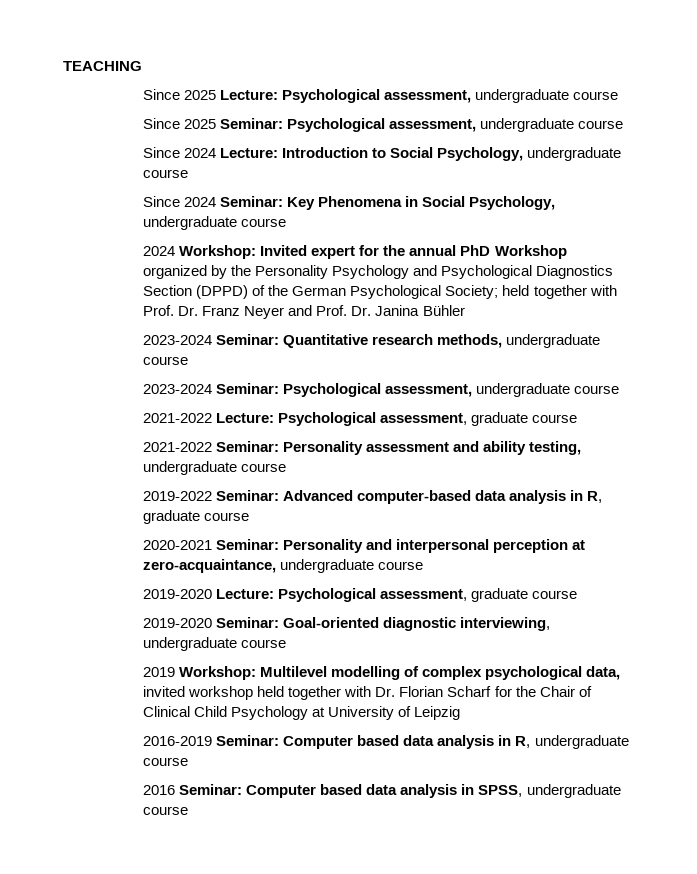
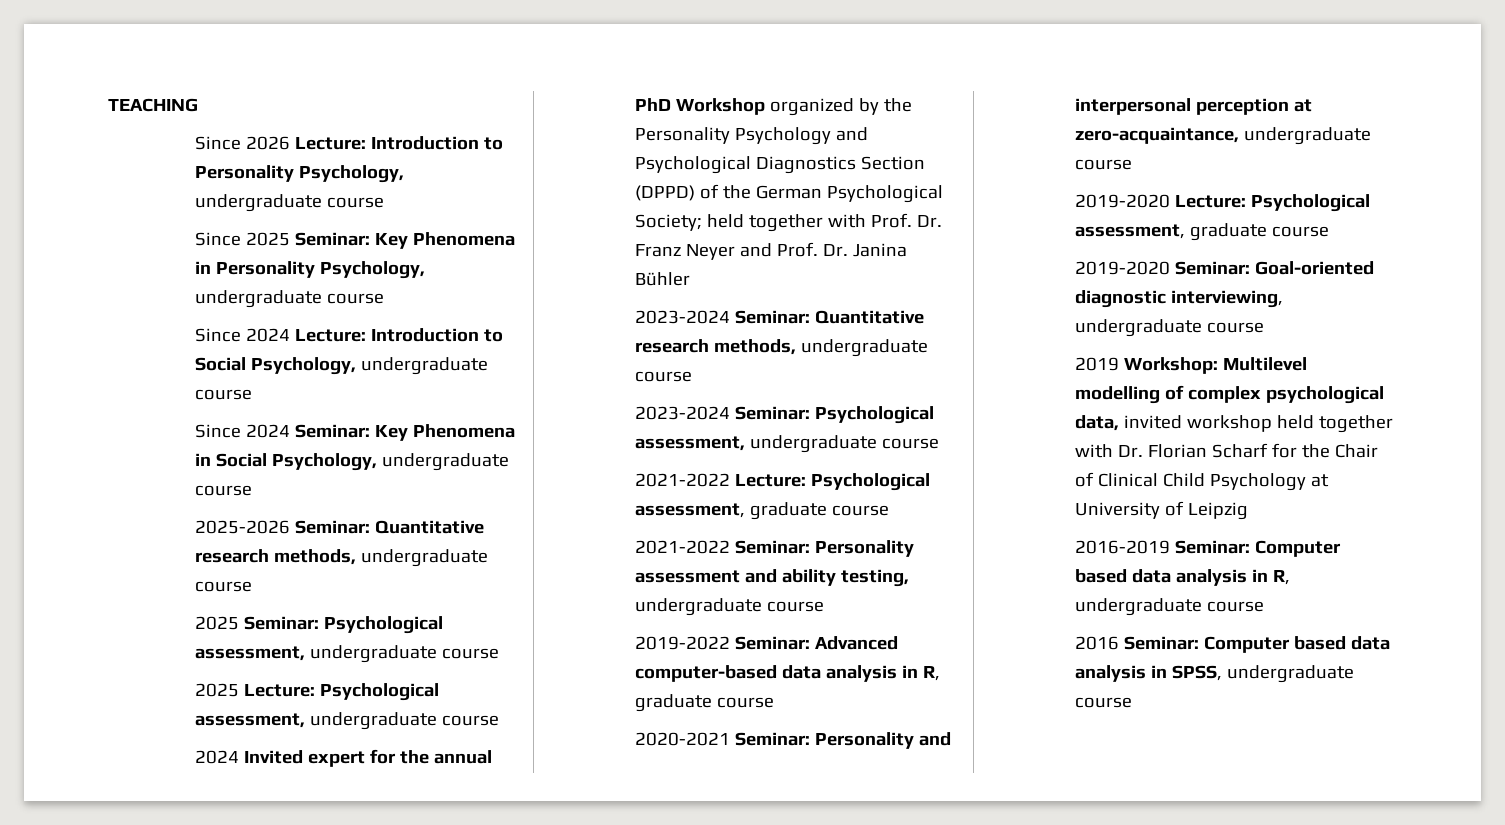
- Since 2025 Lecture: Psychological assessment, undergraduate course
+ Since 2026 Lecture: Introduction to Personality Psychology, undergraduate course
- Since 2025 Seminar: Psychological assessment, undergraduate course
+ Since 2025 Seminar: Key Phenomena in Personality Psychology, undergraduate course
- 2024 Workshop: Invited expert for the annual PhD Workshop organized by the Personality Psychology and Psychological Diagnostics Section (DPPD) of the German Psychological Society; held together with Prof. Dr. Franz Neyer and Prof. Dr. Janina Bühler
+ 2025-2026 Seminar: Quantitative research methods, undergraduate course
+ 2025 Seminar: Psychological assessment, undergraduate course
+ 2025 Lecture: Psychological assessment, undergraduate course
+ 2024 Invited expert for the annual PhD Workshop organized by the Personality Psychology and Psychological Diagnostics Section (DPPD) of the German Psychological Society; held together with Prof. Dr. Franz Neyer and Prof. Dr. Janina Bühler

